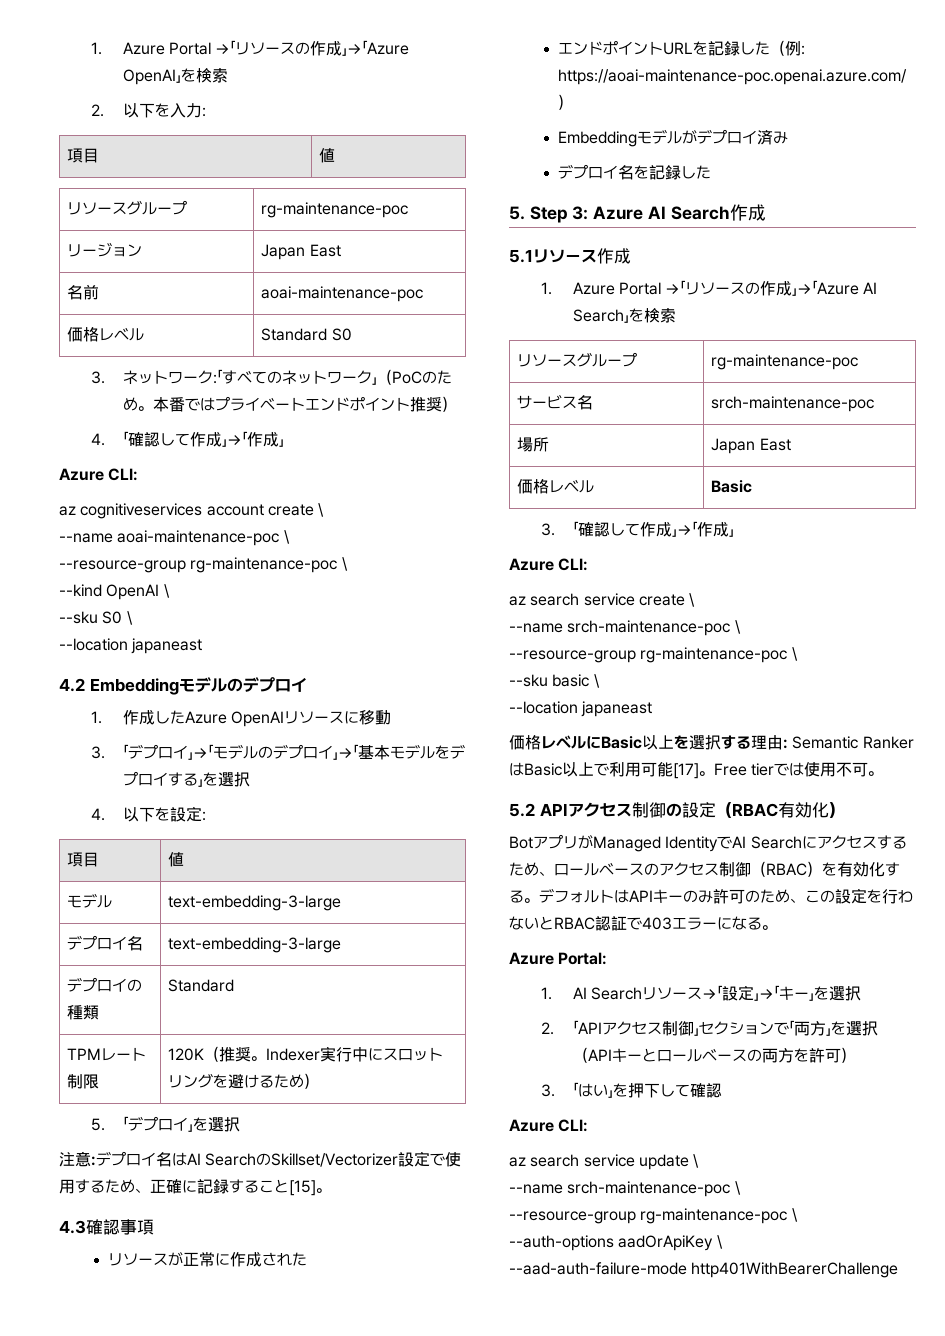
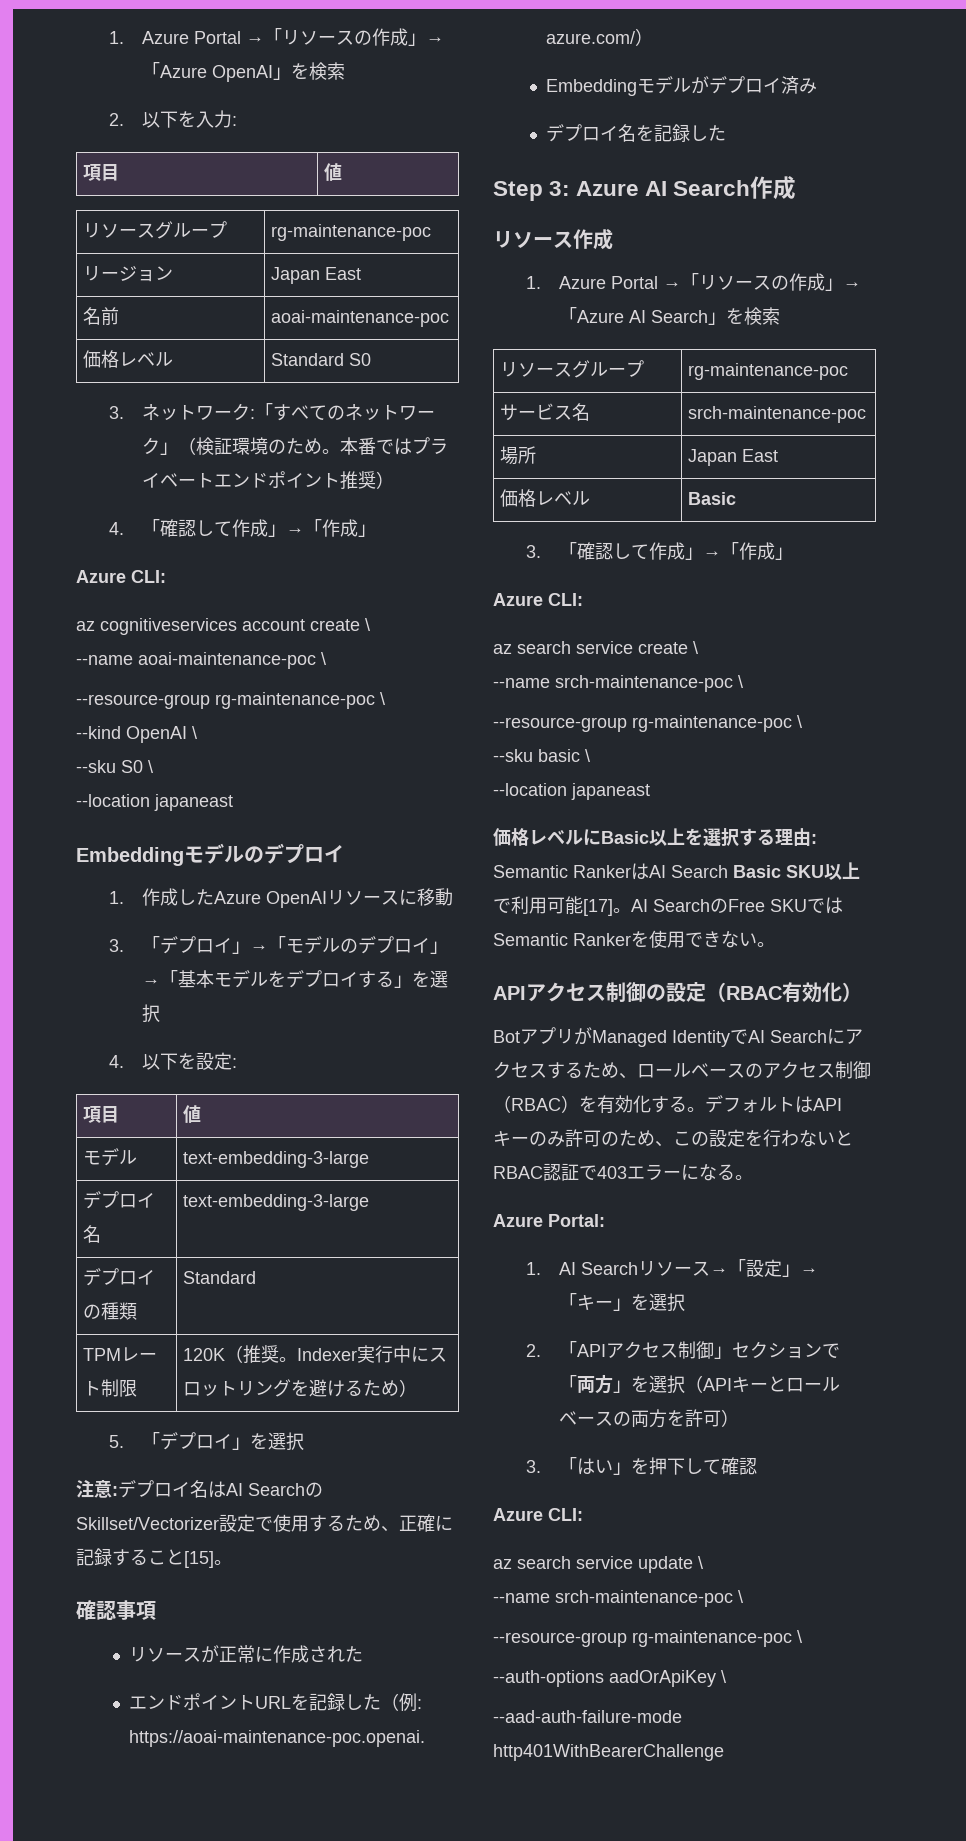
- 3.ネットワーク:「すべてのネットワーク」（PoCのため。
+ 3.ネットワーク:「すべてのネットワーク」（検証環境のため。
- 4.2 Embeddingモデルのデプロイ
+ Embeddingモデルのデプロイ
- 4.3確認事項
+ 確認事項
- 5. Step 3: Azure AI Search作成
+ Step 3: Azure AI Search作成
- 5.1リソース作成
+ リソース作成
- 価格レベルにBasic以上を選択する理由: Semantic RankerはBasic以上で利用可能[17]。
+ 価格レベルにBasic以上を選択する理由: Semantic RankerはAI Search Basic SKU以上で利用可能[17]。
- Free tierでは使用不可。
- 5.2 APIアクセス制御の設定（RBAC有効化）
+ AI SearchのFree SKUではSemantic Rankerを使用できない。
+ APIアクセス制御の設定（RBAC有効化）

